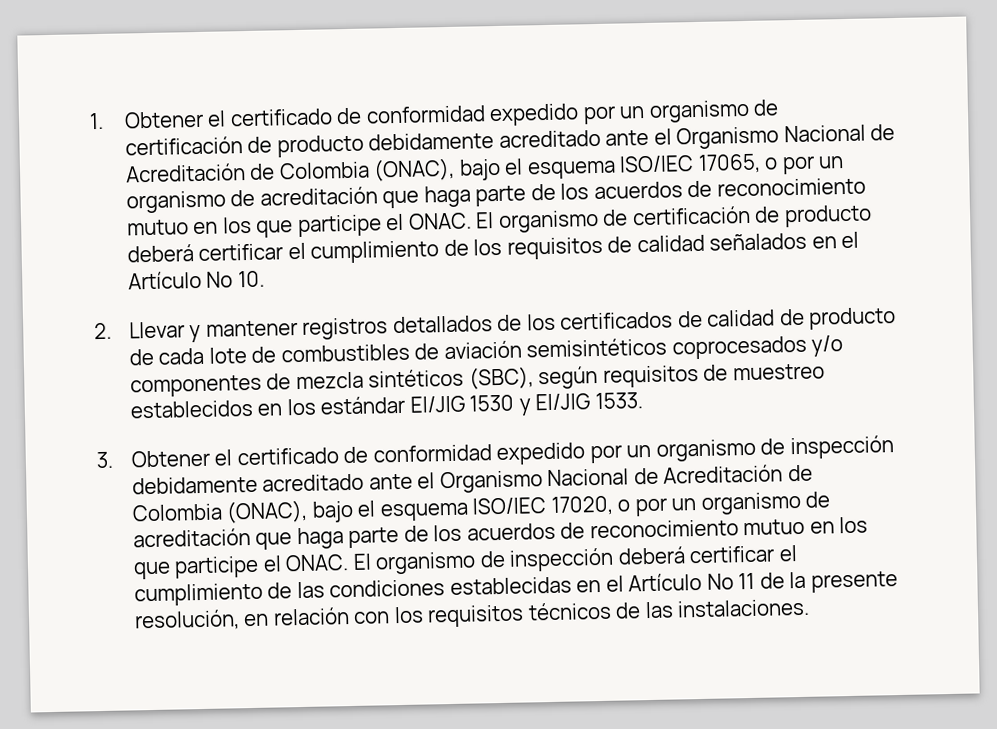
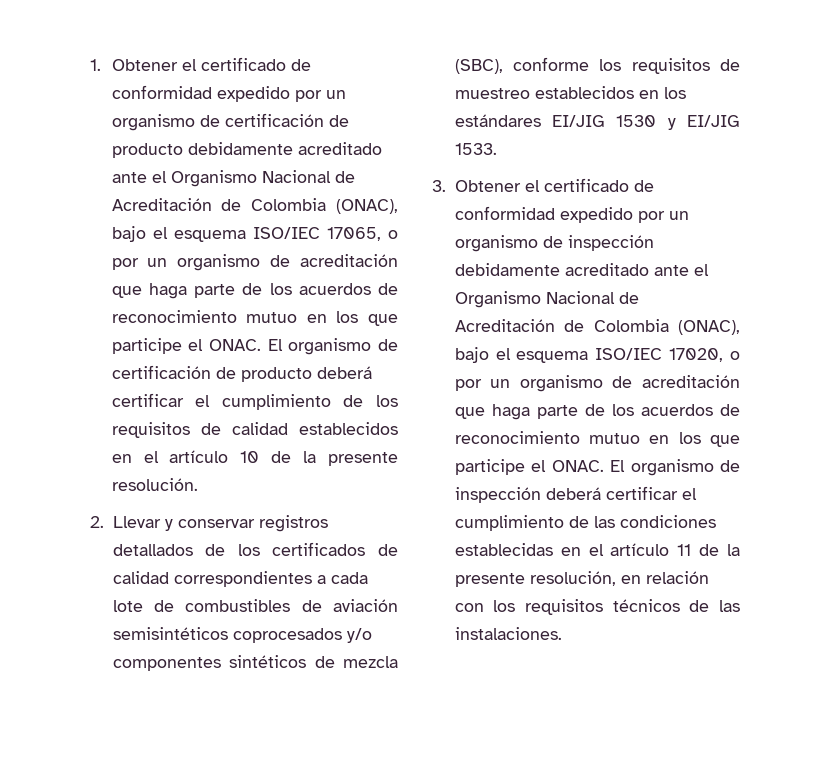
- El organismo de certificación de producto deberá certificar el cumplimiento de los requisitos de calidad señalados en el Artículo No 10.
+ El organismo de certificación de producto deberá certificar el cumplimiento de los requisitos de calidad establecidos en el artículo 10 de la presente resolución.
- 2. Llevar y mantener registros detallados de los certificados de calidad de producto de cada lote de combustibles de aviación semisintéticos coprocesados y/o componentes de mezcla sintéticos (SBC), según requisitos de muestreo establecidos en los estándar EI/JIG 1530 y EI/JIG 1533.
+ 2. Llevar y conservar registros detallados de los certificados de calidad correspondientes a cada lote de combustibles de aviación semisintéticos coprocesados y/o componentes sintéticos de mezcla (SBC), conforme los requisitos de muestreo establecidos en los estándares EI/JIG 1530 y EI/JIG 1533.
- El organismo de inspección deberá certificar el cumplimiento de las condiciones establecidas en el Artículo No 11 de la presente resolución, en relación con los requisitos técnicos de las instalaciones.
+ El organismo de inspección deberá certificar el cumplimiento de las condiciones establecidas en el artículo 11 de la presente resolución, en relación con los requisitos técnicos de las instalaciones.

